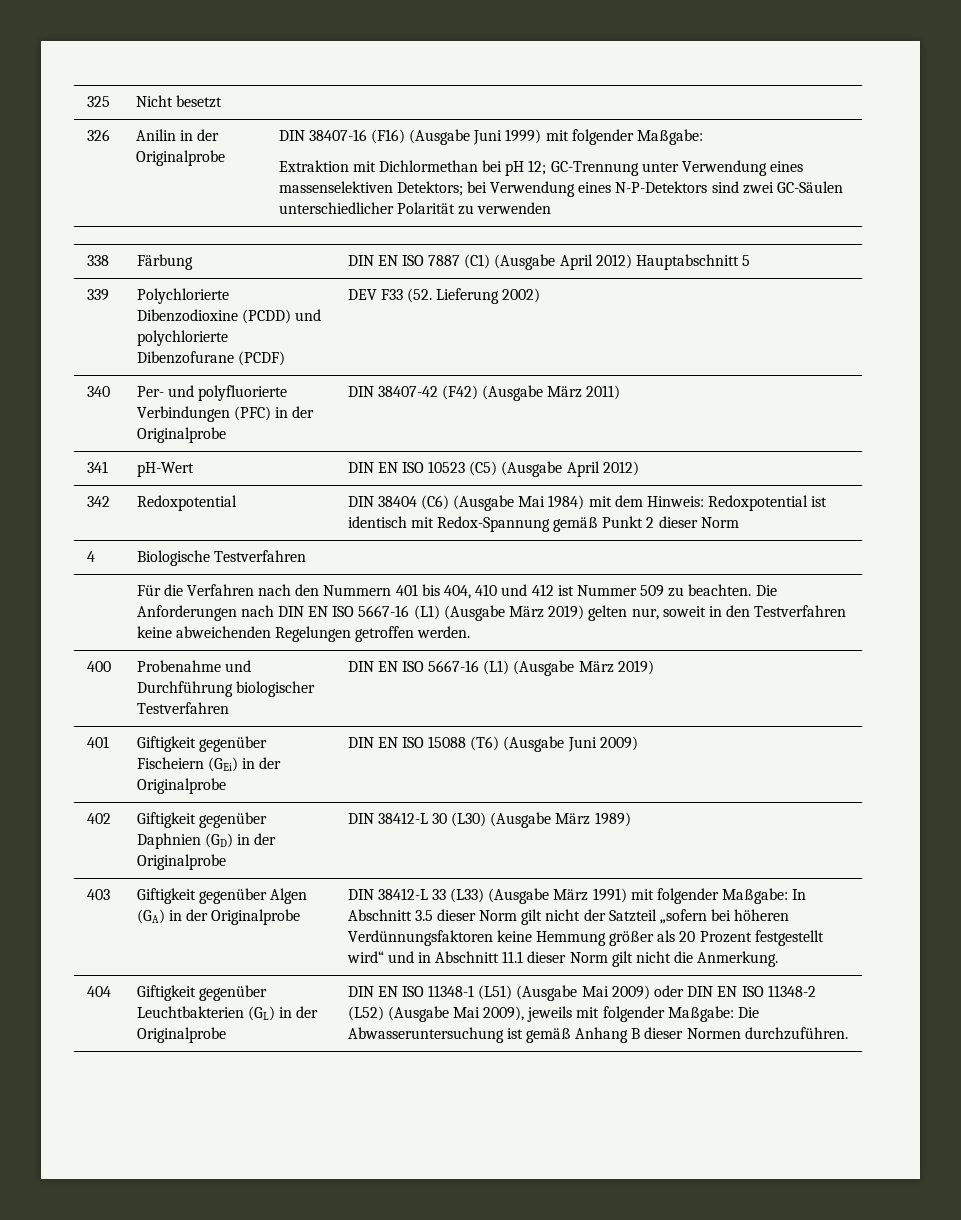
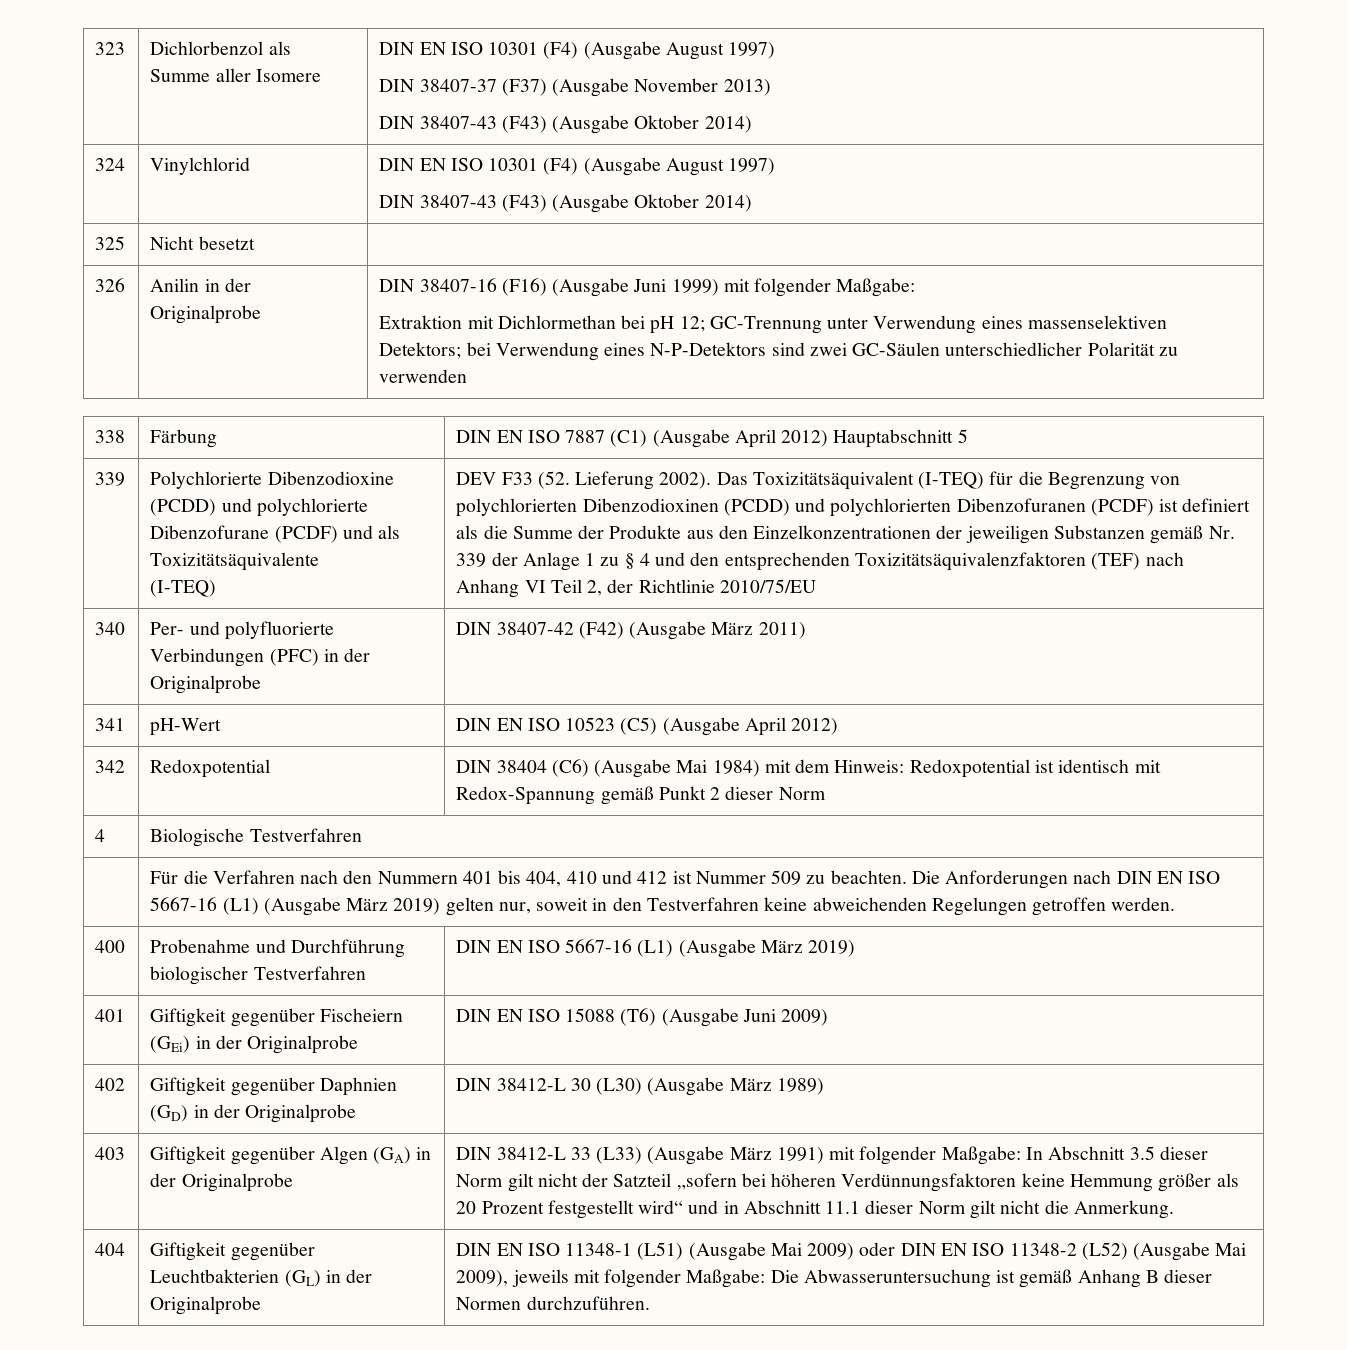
+ 323 | Dichlorbenzol als Summe aller Isomere | DIN EN ISO 10301 (F4) (Ausgabe August 1997)
+ DIN 38407-37 (F37) (Ausgabe November 2013)
+ DIN 38407-43 (F43) (Ausgabe Oktober 2014)
+ 324 | Vinylchlorid | DIN EN ISO 10301 (F4) (Ausgabe August 1997)
+ DIN 38407-43 (F43) (Ausgabe Oktober 2014)
- Polychlorierte Dibenzodioxine (PCDD) und polychlorierte Dibenzofurane (PCDF)
+ Polychlorierte Dibenzodioxine (PCDD) und polychlorierte Dibenzofurane (PCDF) und als Toxizitätsäquivalente
+ (I-TEQ)
- DEV F33 (52. Lieferung 2002)
+ DEV F33 (52. Lieferung 2002). Das Toxizitätsäquivalent (I-TEQ) für die Begrenzung von polychlorierten Dibenzodioxinen (PCDD) und polychlorierten Dibenzofuranen (PCDF) ist definiert als die Summe der Produkte aus den Einzelkonzentrationen der jeweiligen Substanzen gemäß Nr. 339 der Anlage 1 zu § 4 und den entsprechenden Toxizitätsäquivalenzfaktoren (TEF) nach Anhang VI Teil 2, der Richtlinie 2010/75/EU

